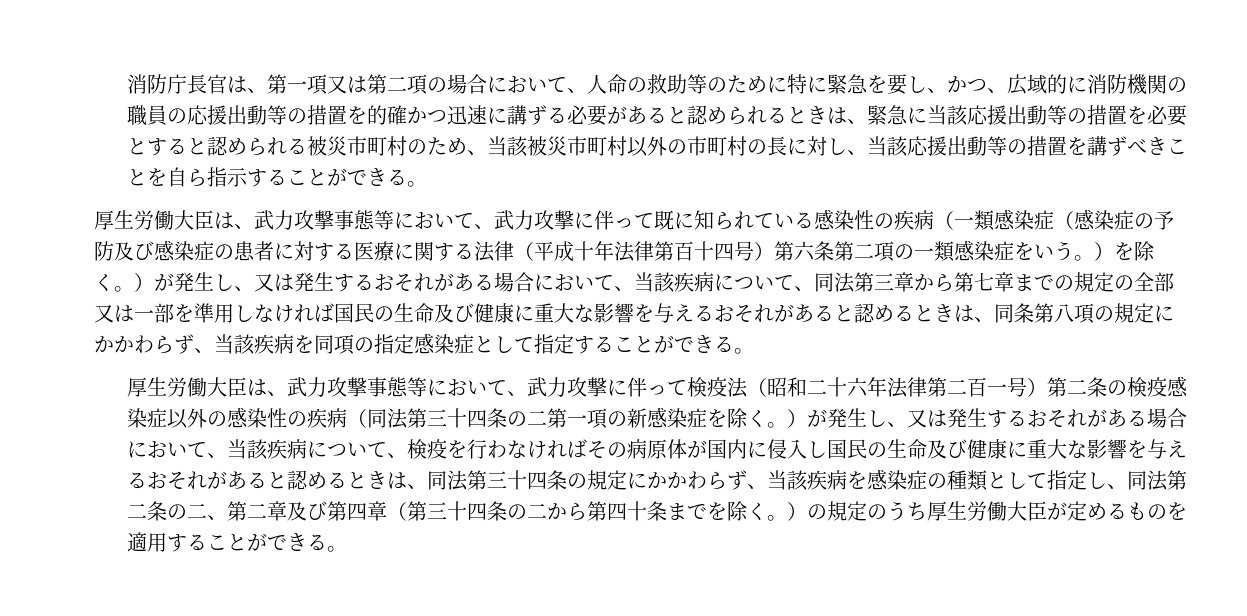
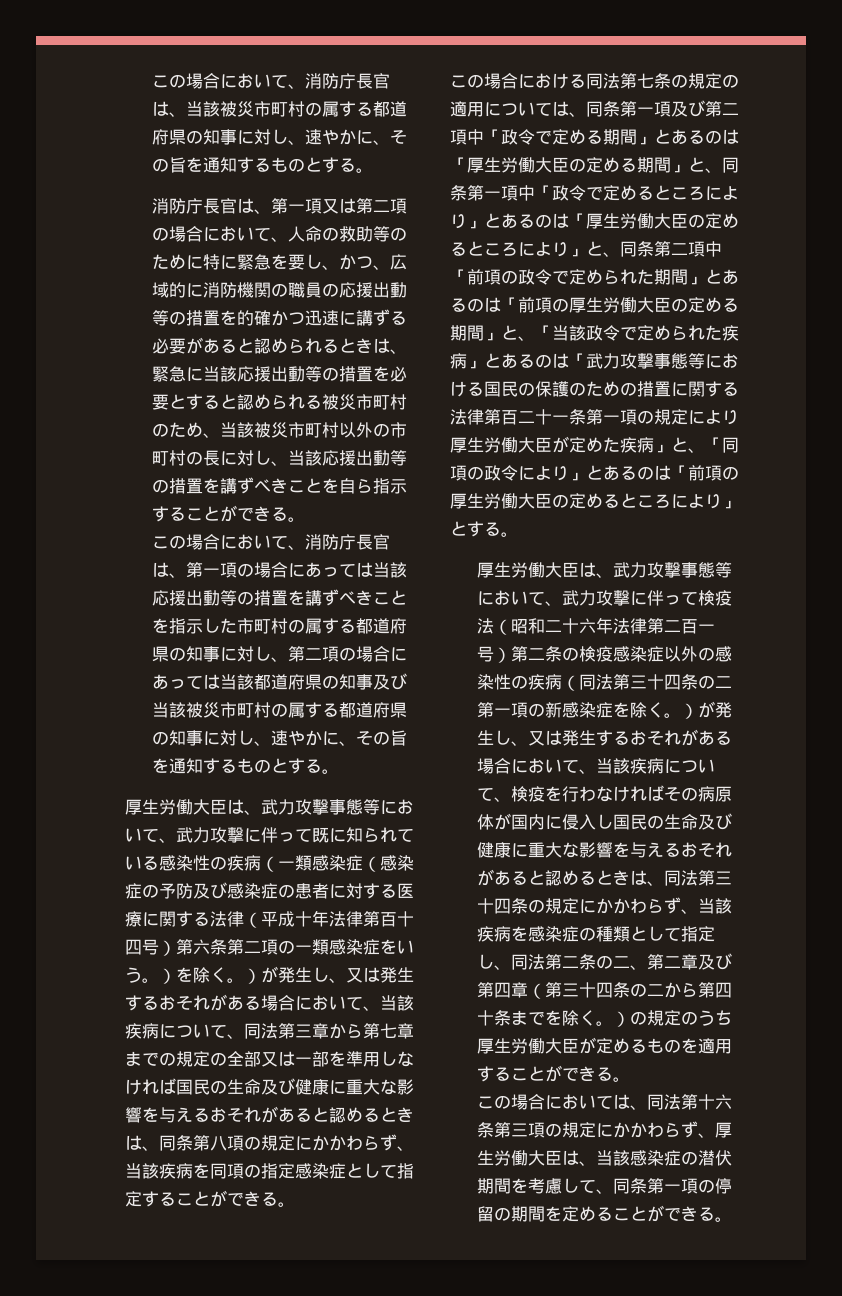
+ この場合において、消防庁長官は、当該被災市町村の属する都道府県の知事に対し、速やかに、その旨を通知するものとする。
+ この場合において、消防庁長官は、第一項の場合にあっては当該応援出動等の措置を講ずべきことを指示した市町村の属する都道府県の知事に対し、第二項の場合にあっては当該都道府県の知事及び当該被災市町村の属する都道府県の知事に対し、速やかに、その旨を通知するものとする。
+ この場合における同法第七条の規定の適用については、同条第一項及び第二項中「政令で定める期間」とあるのは「厚生労働大臣の定める期間」と、同条第一項中「政令で定めるところにより」とあるのは「厚生労働大臣の定めるところにより」と、同条第二項中「前項の政令で定められた期間」とあるのは「前項の厚生労働大臣の定める期間」と、「当該政令で定められた疾病」とあるのは「武力攻撃事態等における国民の保護のための措置に関する法律第百二十一条第一項の規定により厚生労働大臣が定めた疾病」と、「同項の政令により」とあるのは「前項の厚生労働大臣の定めるところにより」とする。
+ この場合においては、同法第十六条第三項の規定にかかわらず、厚生労働大臣は、当該感染症の潜伏期間を考慮して、同条第一項の停留の期間を定めることができる。

